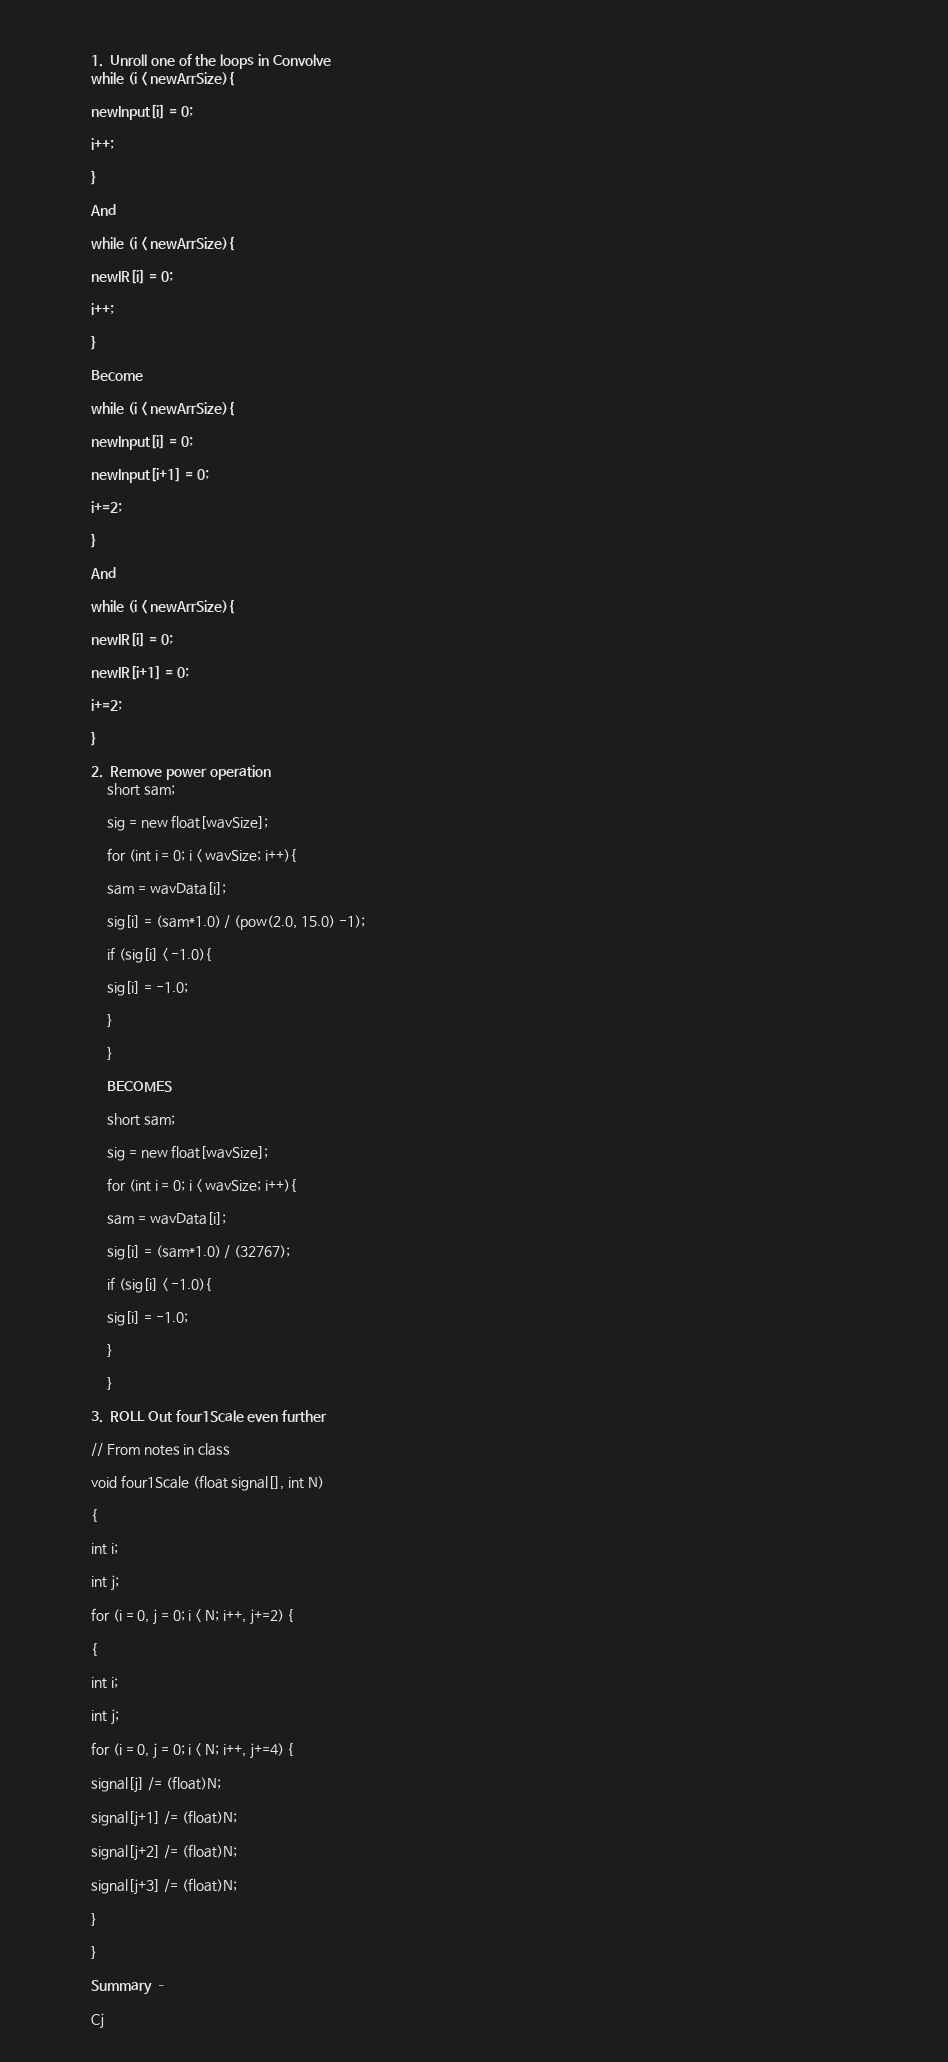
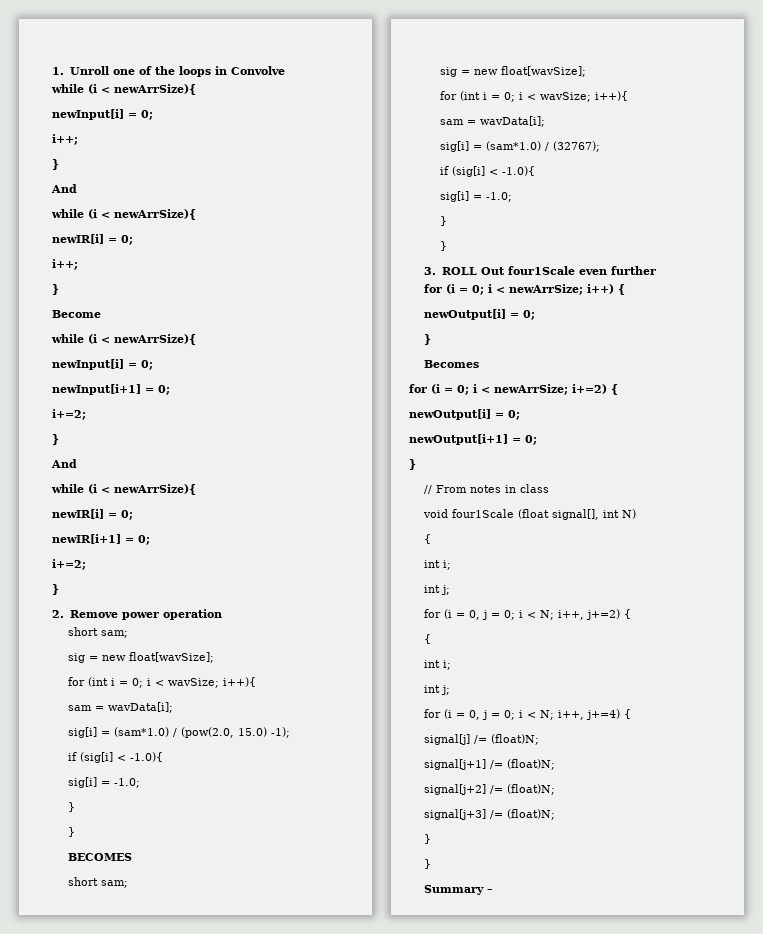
+ for (i = 0; i < newArrSize; i++) {
+ newOutput[i] = 0;
+ }
+ Becomes
+ for (i = 0; i < newArrSize; i+=2) {
+ newOutput[i] = 0;
+ newOutput[i+1] = 0;
+ }
- Cj

